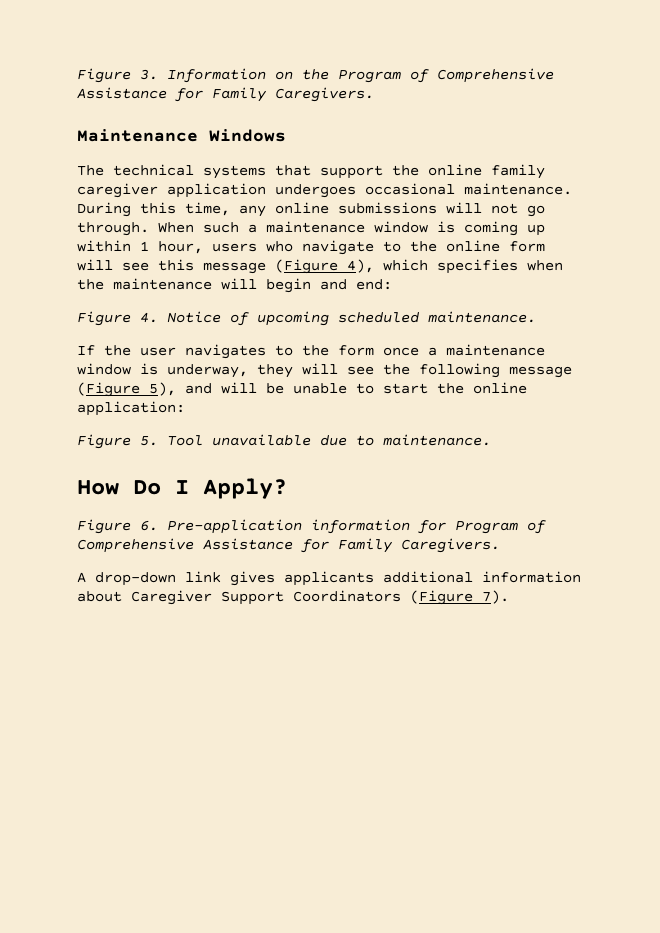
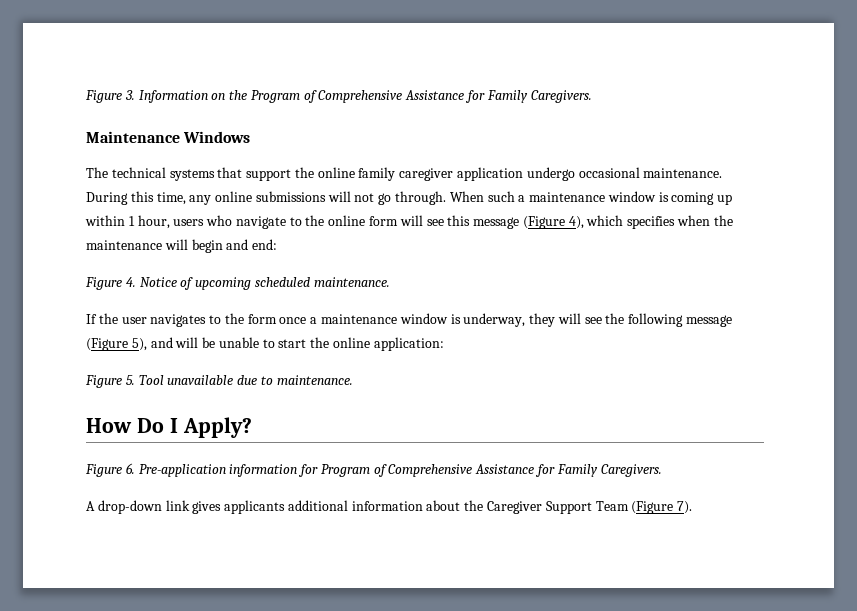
- The technical systems that support the online family caregiver application undergoes occasional maintenance.
+ The technical systems that support the online family caregiver application undergo occasional maintenance.
- A drop-down link gives applicants additional information about Caregiver Support Coordinators (Figure 7).
+ A drop-down link gives applicants additional information about the Caregiver Support Team (Figure 7).

